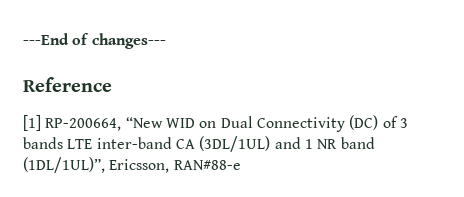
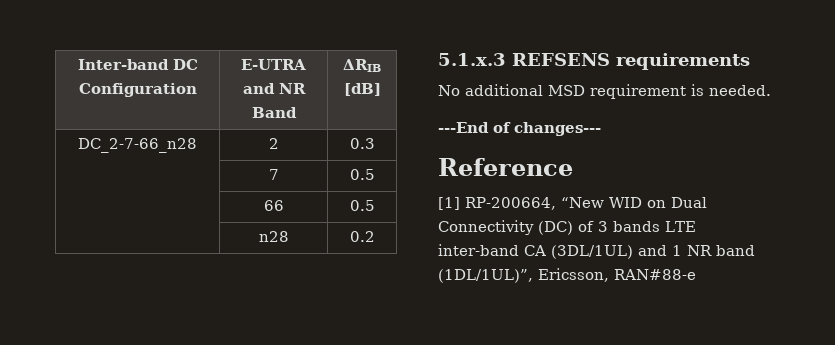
+ Inter-band DC Configuration | E-UTRA and NR Band | ΔRIB [dB]
+ DC_2-7-66_n28 | 2 | 0.3
+ | 7 | 0.5
+ | 66 | 0.5
+ | n28 | 0.2
+ 5.1.x.3 REFSENS requirements
+ No additional MSD requirement is needed.

